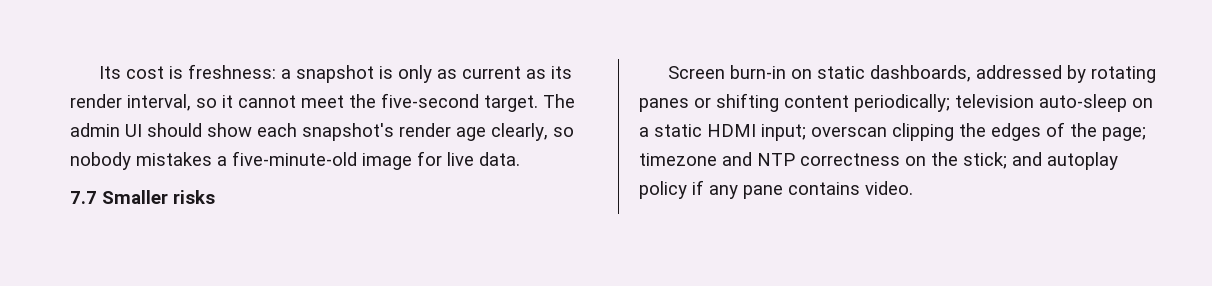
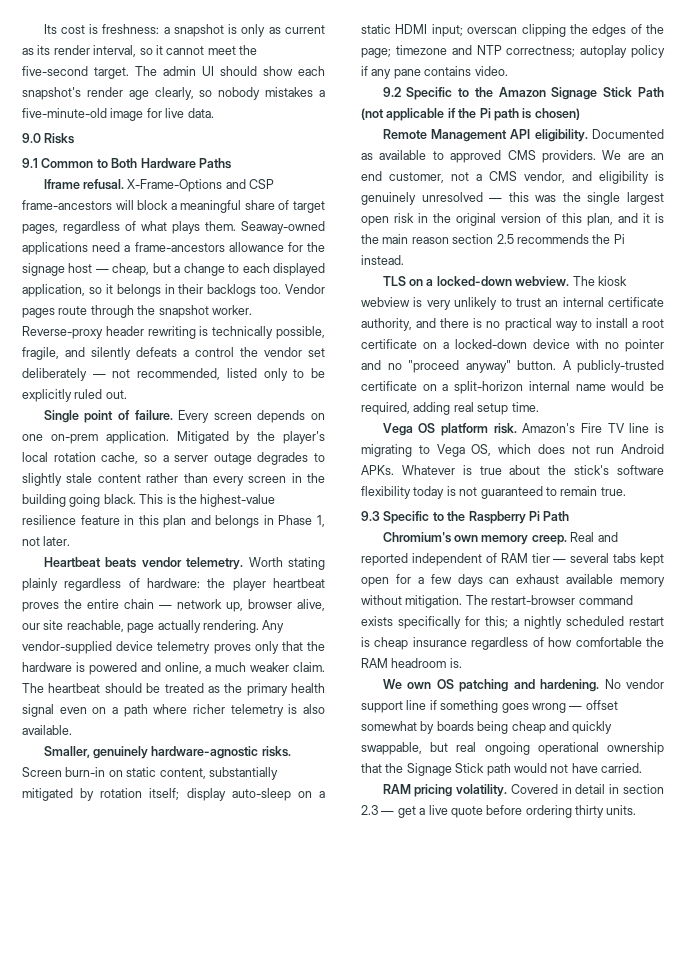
- 7.7 Smaller risks
- Screen burn-in on static dashboards, addressed by rotating panes or shifting content periodically; television auto-sleep on a static HDMI input; overscan clipping the edges of the page; timezone and NTP correctness on the stick; and autoplay policy if any pane contains video.
+ 9.0 Risks
+ 9.1 Common to Both Hardware Paths
+ Iframe refusal. X-Frame-Options and CSP frame-ancestors will block a meaningful share of target pages, regardless of what plays them. Seaway-owned applications need a frame-ancestors allowance for the signage host — cheap, but a change to each displayed application, so it belongs in their backlogs too. Vendor pages route through the snapshot worker. Reverse-proxy header rewriting is technically possible, fragile, and silently defeats a control the vendor set deliberately — not recommended, listed only to be explicitly ruled out.
+ Single point of failure. Every screen depends on one on-prem application. Mitigated by the player's local rotation cache, so a server outage degrades to slightly stale content rather than every screen in the building going black. This is the highest-value resilience feature in this plan and belongs in Phase 1, not later.
+ Heartbeat beats vendor telemetry. Worth stating plainly regardless of hardware: the player heartbeat proves the entire chain — network up, browser alive, our site reachable, page actually rendering. Any vendor-supplied device telemetry proves only that the hardware is powered and online, a much weaker claim. The heartbeat should be treated as the primary health signal even on a path where richer telemetry is also available.
+ Smaller, genuinely hardware-agnostic risks. Screen burn-in on static content, substantially mitigated by rotation itself; display auto-sleep on a static HDMI input; overscan clipping the edges of the page; timezone and NTP correctness; autoplay policy if any pane contains video.
+ 9.2 Specific to the Amazon Signage Stick Path (not applicable if the Pi path is chosen)
+ Remote Management API eligibility. Documented as available to approved CMS providers. We are an end customer, not a CMS vendor, and eligibility is genuinely unresolved — this was the single largest open risk in the original version of this plan, and it is the main reason section 2.5 recommends the Pi instead.
+ TLS on a locked-down webview. The kiosk webview is very unlikely to trust an internal certificate authority, and there is no practical way to install a root certificate on a locked-down device with no pointer and no "proceed anyway" button. A publicly-trusted certificate on a split-horizon internal name would be required, adding real setup time.
+ Vega OS platform risk. Amazon's Fire TV line is migrating to Vega OS, which does not run Android APKs. Whatever is true about the stick's software flexibility today is not guaranteed to remain true.
+ 9.3 Specific to the Raspberry Pi Path
+ Chromium's own memory creep. Real and reported independent of RAM tier — several tabs kept open for a few days can exhaust available memory without mitigation. The restart-browser command exists specifically for this; a nightly scheduled restart is cheap insurance regardless of how comfortable the RAM headroom is.
+ We own OS patching and hardening. No vendor support line if something goes wrong — offset somewhat by boards being cheap and quickly swappable, but real ongoing operational ownership that the Signage Stick path would not have carried.
+ RAM pricing volatility. Covered in detail in section 2.3 — get a live quote before ordering thirty units.

